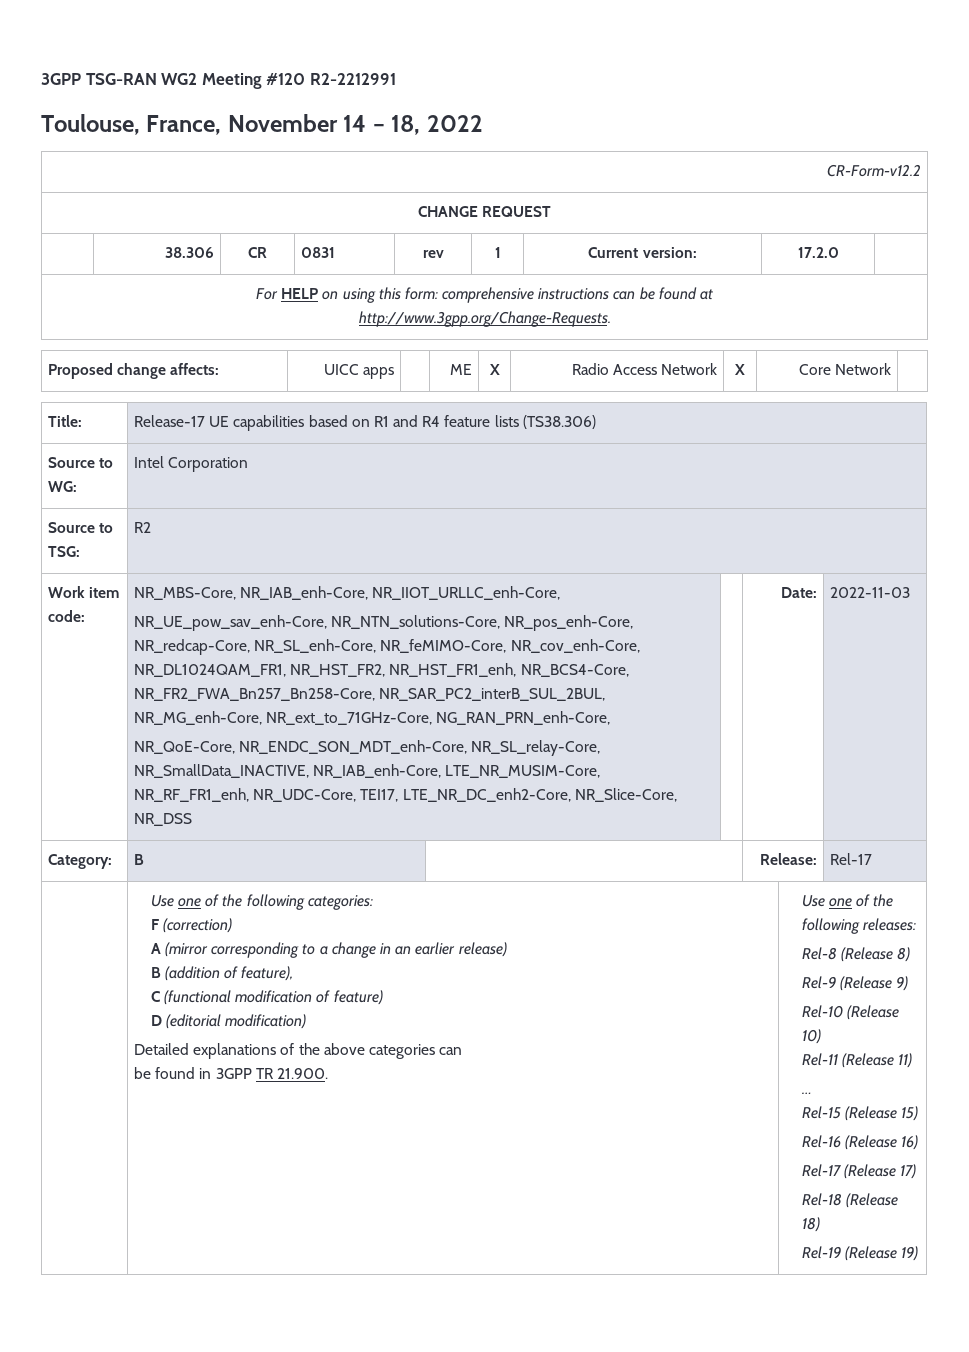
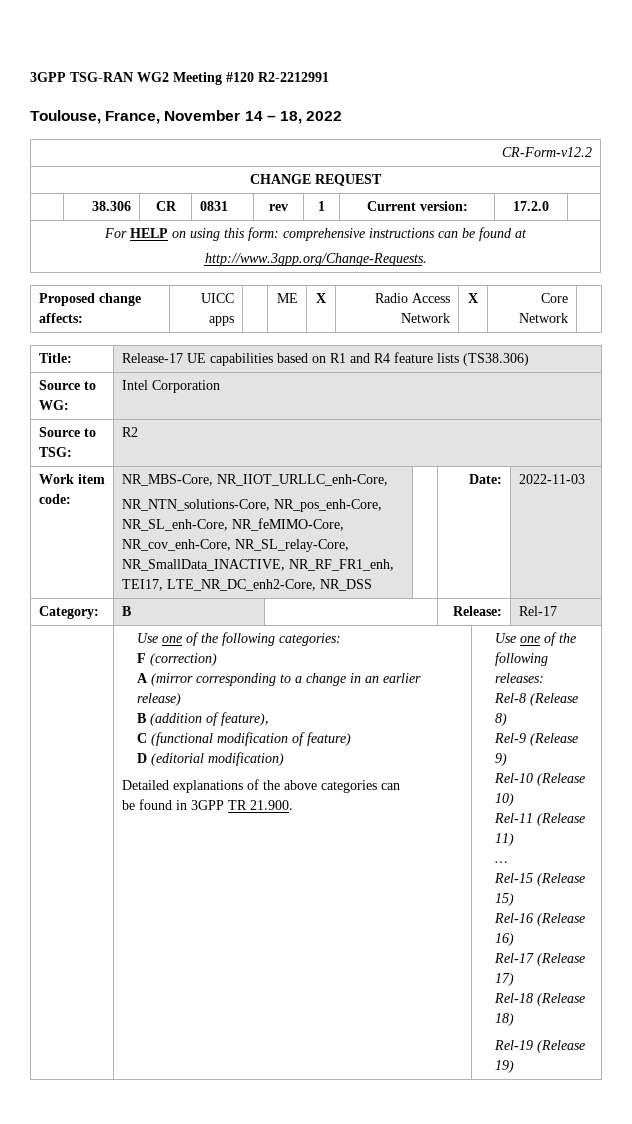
- Work item code: | NR_MBS-Core, NR_IAB_enh-Core, NR_IIOT_URLLC_enh-Core,
- NR_UE_pow_sav_enh-Core, NR_NTN_solutions-Core, NR_pos_enh-Core, NR_redcap-Core, NR_SL_enh-Core, NR_feMIMO-Core, NR_cov_enh-Core, NR_DL1024QAM_FR1, NR_HST_FR2, NR_HST_FR1_enh, NR_BCS4-Core, NR_FR2_FWA_Bn257_Bn258-Core, NR_SAR_PC2_interB_SUL_2BUL, NR_MG_enh-Core, NR_ext_to_71GHz-Core, NG_RAN_PRN_enh-Core,
- NR_QoE-Core, NR_ENDC_SON_MDT_enh-Core, NR_SL_relay-Core, NR_SmallData_INACTIVE, NR_IAB_enh-Core, LTE_NR_MUSIM-Core, NR_RF_FR1_enh, NR_UDC-Core, TEI17, LTE_NR_DC_enh2-Core, NR_Slice-Core, NR_DSS | | Date: | 2022-11-03
+ Work item code: | NR_MBS-Core, NR_IIOT_URLLC_enh-Core,
+ NR_NTN_solutions-Core, NR_pos_enh-Core, NR_SL_enh-Core, NR_feMIMO-Core, NR_cov_enh-Core, NR_SL_relay-Core, NR_SmallData_INACTIVE, NR_RF_FR1_enh, TEI17, LTE_NR_DC_enh2-Core, NR_DSS | | Date: | 2022-11-03

